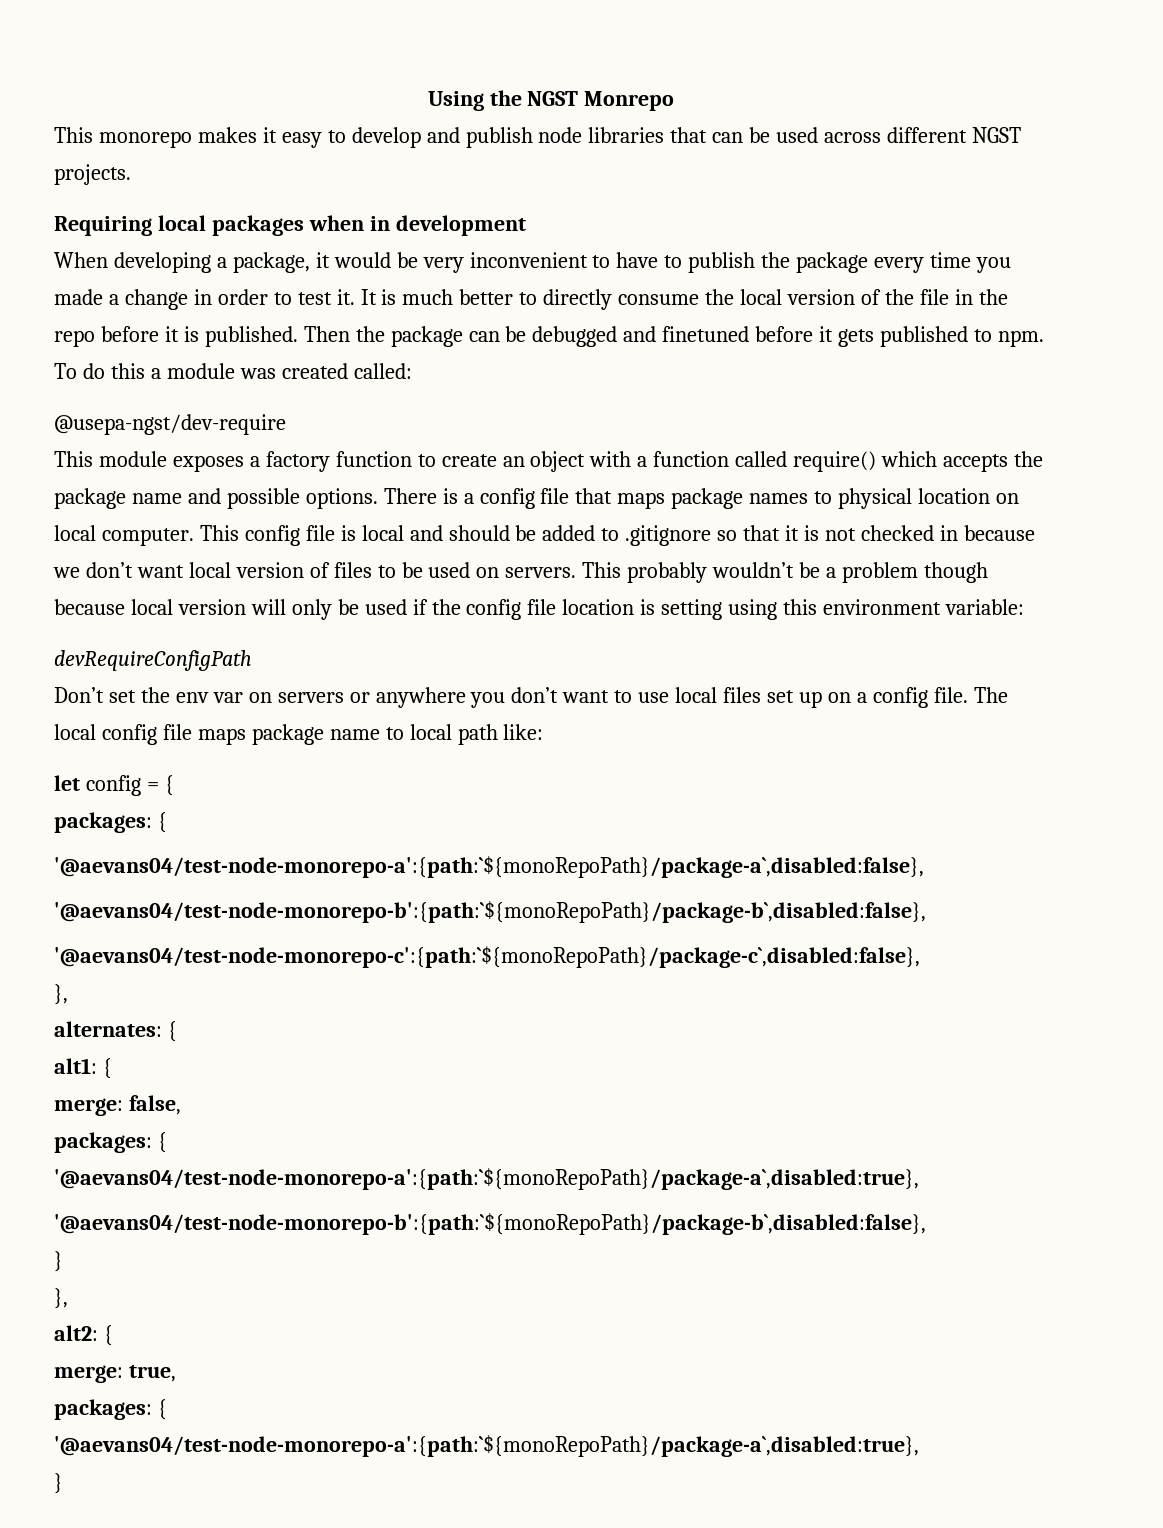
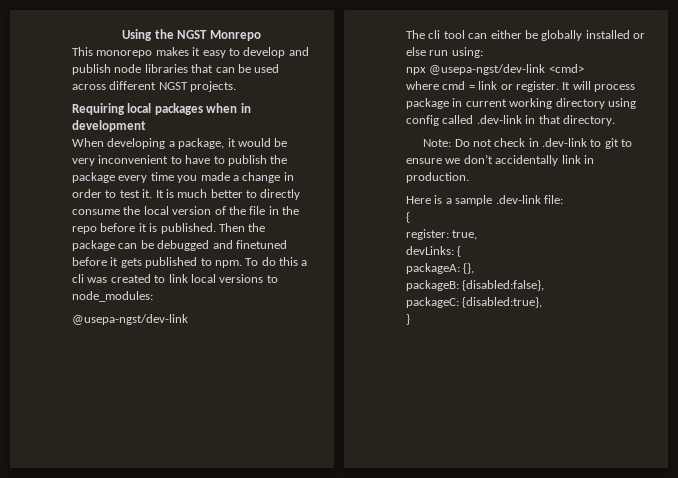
- To do this a module was created called:
- @usepa-ngst/dev-require
- This module exposes a factory function to create an object with a function called require() which accepts the package name and possible options. There is a config file that maps package names to physical location on local computer. This config file is local and should be added to .gitignore so that it is not checked in because we don’t want local version of files to be used on servers. This probably wouldn’t be a problem though because local version will only be used if the config file location is setting using this environment variable:
- devRequireConfigPath
- Don’t set the env var on servers or anywhere you don’t want to use local files set up on a config file. The local config file maps package name to local path like:
- let config = {
- packages: {
- '@aevans04/test-node-monorepo-a':{path:`${monoRepoPath}/package-a`,disabled:false},
- '@aevans04/test-node-monorepo-b':{path:`${monoRepoPath}/package-b`,disabled:false},
- '@aevans04/test-node-monorepo-c':{path:`${monoRepoPath}/package-c`,disabled:false},
- },
- alternates: {
- alt1: {
- merge: false,
- packages: {
- '@aevans04/test-node-monorepo-a':{path:`${monoRepoPath}/package-a`,disabled:true},
- '@aevans04/test-node-monorepo-b':{path:`${monoRepoPath}/package-b`,disabled:false},
- }
- },
- alt2: {
- merge: true,
- packages: {
- '@aevans04/test-node-monorepo-a':{path:`${monoRepoPath}/package-a`,disabled:true},
+ To do this a cli was created to link local versions to node_modules:
+ @usepa-ngst/dev-link
+ The cli tool can either be globally installed or else run using:
+ npx @usepa-ngst/dev-link <cmd>
+ where cmd = link or register. It will process package in current working directory using config called .dev-link in that directory.
+ Note: Do not check in .dev-link to git to ensure we don’t accidentally link in production.
+ Here is a sample .dev-link file:
+ {
+ register: true,
+ devLinks: {
+ packageA: {},
+ packageB: {disabled:false},
+ packageC: {disabled:true},

